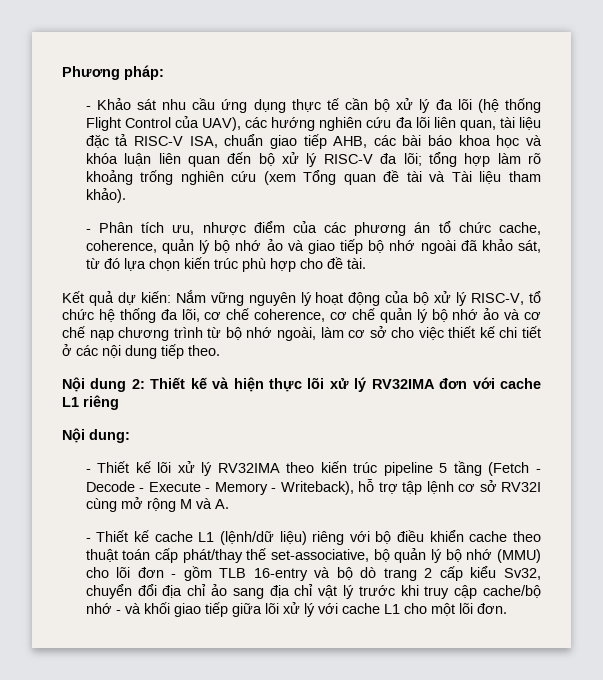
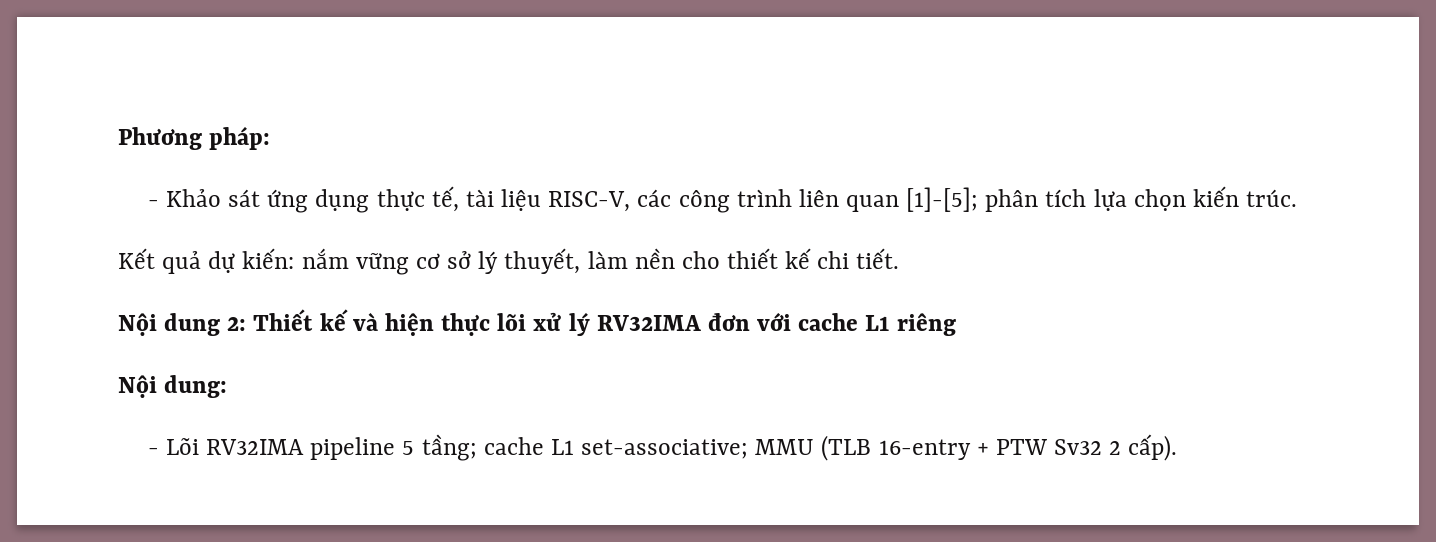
- - Khảo sát nhu cầu ứng dụng thực tế cần bộ xử lý đa lõi (hệ thống Flight Control của UAV), các hướng nghiên cứu đa lõi liên quan, tài liệu đặc tả RISC-V ISA, chuẩn giao tiếp AHB, các bài báo khoa học và khóa luận liên quan đến bộ xử lý RISC-V đa lõi; tổng hợp làm rõ khoảng trống nghiên cứu (xem Tổng quan đề tài và Tài liệu tham khảo).
- - Phân tích ưu, nhược điểm của các phương án tổ chức cache, coherence, quản lý bộ nhớ ảo và giao tiếp bộ nhớ ngoài đã khảo sát, từ đó lựa chọn kiến trúc phù hợp cho đề tài.
- Kết quả dự kiến: Nắm vững nguyên lý hoạt động của bộ xử lý RISC-V, tổ chức hệ thống đa lõi, cơ chế coherence, cơ chế quản lý bộ nhớ ảo và cơ chế nạp chương trình từ bộ nhớ ngoài, làm cơ sở cho việc thiết kế chi tiết ở các nội dung tiếp theo.
+ - Khảo sát ứng dụng thực tế, tài liệu RISC-V, các công trình liên quan [1]-[5]; phân tích lựa chọn kiến trúc.
+ Kết quả dự kiến: nắm vững cơ sở lý thuyết, làm nền cho thiết kế chi tiết.
- - Thiết kế lõi xử lý RV32IMA theo kiến trúc pipeline 5 tầng (Fetch - Decode - Execute - Memory - Writeback), hỗ trợ tập lệnh cơ sở RV32I cùng mở rộng M và A.
- - Thiết kế cache L1 (lệnh/dữ liệu) riêng với bộ điều khiển cache theo thuật toán cấp phát/thay thế set-associative, bộ quản lý bộ nhớ (MMU) cho lõi đơn - gồm TLB 16-entry và bộ dò trang 2 cấp kiểu Sv32, chuyển đổi địa chỉ ảo sang địa chỉ vật lý trước khi truy cập cache/bộ nhớ - và khối giao tiếp giữa lõi xử lý với cache L1 cho một lõi đơn.
+ - Lõi RV32IMA pipeline 5 tầng; cache L1 set-associative; MMU (TLB 16-entry + PTW Sv32 2 cấp).

